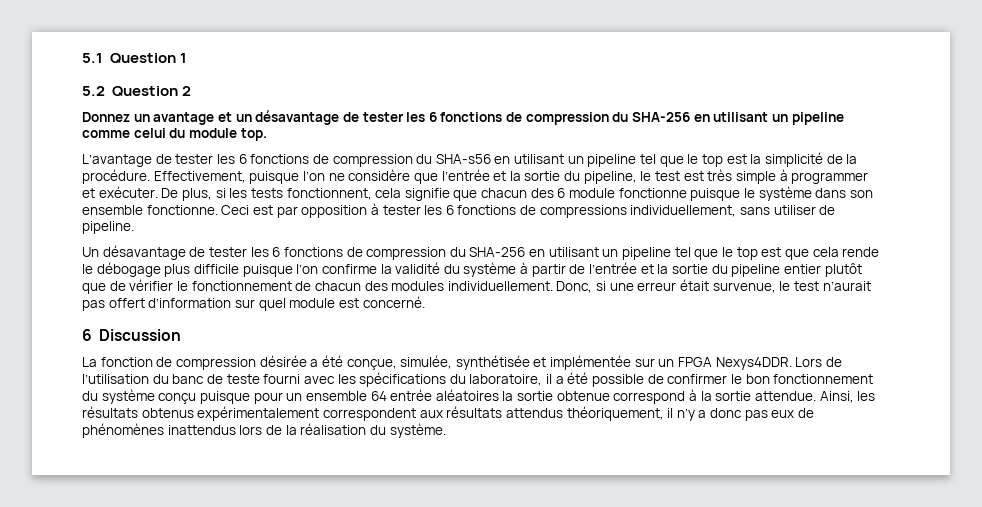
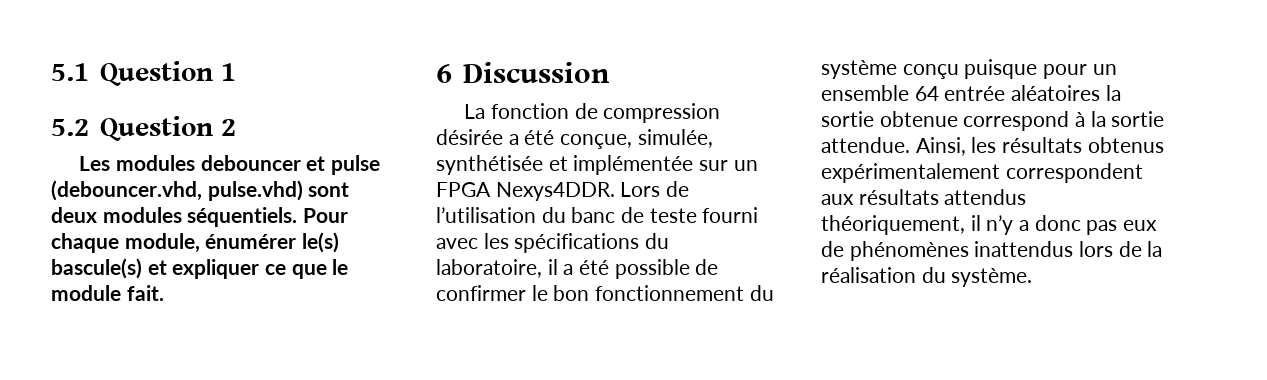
- Donnez un avantage et un désavantage de tester les 6 fonctions de compression du SHA-256 en utilisant un pipeline comme celui du module top.
- L’avantage de tester les 6 fonctions de compression du SHA-s56 en utilisant un pipeline tel que le top est la simplicité de la procédure. Effectivement, puisque l’on ne considère que l’entrée et la sortie du pipeline, le test est très simple à programmer et exécuter. De plus, si les tests fonctionnent, cela signifie que chacun des 6 module fonctionne puisque le système dans son ensemble fonctionne. Ceci est par opposition à tester les 6 fonctions de compressions individuellement, sans utiliser de pipeline.
- Un désavantage de tester les 6 fonctions de compression du SHA-256 en utilisant un pipeline tel que le top est que cela rende le débogage plus difficile puisque l’on confirme la validité du système à partir de l’entrée et la sortie du pipeline entier plutôt que de vérifier le fonctionnement de chacun des modules individuellement. Donc, si une erreur était survenue, le test n’aurait pas offert d’information sur quel module est concerné.
+ Les modules debouncer et pulse (debouncer.vhd, pulse.vhd) sont deux modules séquentiels. Pour chaque module, énumérer le(s) bascule(s) et expliquer ce que le module fait.

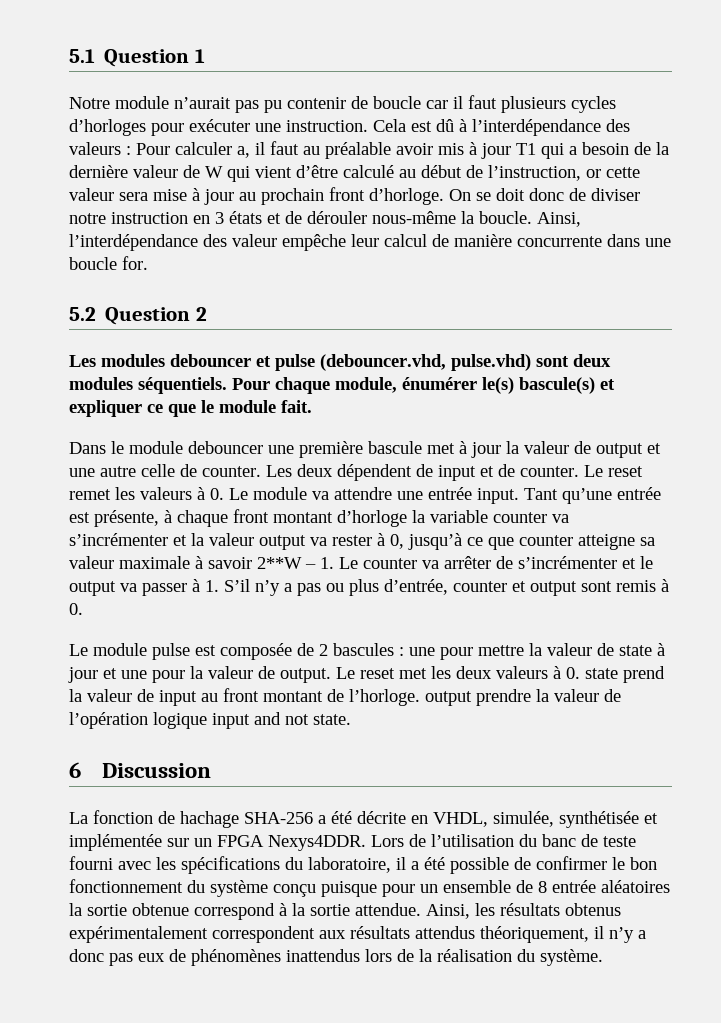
+ Notre module n’aurait pas pu contenir de boucle car il faut plusieurs cycles d’horloges pour exécuter une instruction. Cela est dû à l’interdépendance des valeurs : Pour calculer a, il faut au préalable avoir mis à jour T1 qui a besoin de la dernière valeur de W qui vient d’être calculé au début de l’instruction, or cette valeur sera mise à jour au prochain front d’horloge. On se doit donc de diviser notre instruction en 3 états et de dérouler nous-même la boucle. Ainsi, l’interdépendance des valeur empêche leur calcul de manière concurrente dans une boucle for.
+ Dans le module debouncer une première bascule met à jour la valeur de output et une autre celle de counter. Les deux dépendent de input et de counter. Le reset remet les valeurs à 0. Le module va attendre une entrée input. Tant qu’une entrée est présente, à chaque front montant d’horloge la variable counter va s’incrémenter et la valeur output va rester à 0, jusqu’à ce que counter atteigne sa valeur maximale à savoir 2**W – 1. Le counter va arrêter de s’incrémenter et le output va passer à 1. S’il n’y a pas ou plus d’entrée, counter et output sont remis à 0.
+ Le module pulse est composée de 2 bascules : une pour mettre la valeur de state à jour et une pour la valeur de output. Le reset met les deux valeurs à 0. state prend la valeur de input au front montant de l’horloge. output prendre la valeur de l’opération logique input and not state.
- La fonction de compression désirée a été conçue, simulée, synthétisée et implémentée sur un FPGA Nexys4DDR.
+ La fonction de hachage SHA-256 a été décrite en VHDL, simulée, synthétisée et implémentée sur un FPGA Nexys4DDR.
- Lors de l’utilisation du banc de teste fourni avec les spécifications du laboratoire, il a été possible de confirmer le bon fonctionnement du système conçu puisque pour un ensemble 64 entrée aléatoires la sortie obtenue correspond à la sortie attendue.
+ Lors de l’utilisation du banc de teste fourni avec les spécifications du laboratoire, il a été possible de confirmer le bon fonctionnement du système conçu puisque pour un ensemble de 8 entrée aléatoires la sortie obtenue correspond à la sortie attendue.

